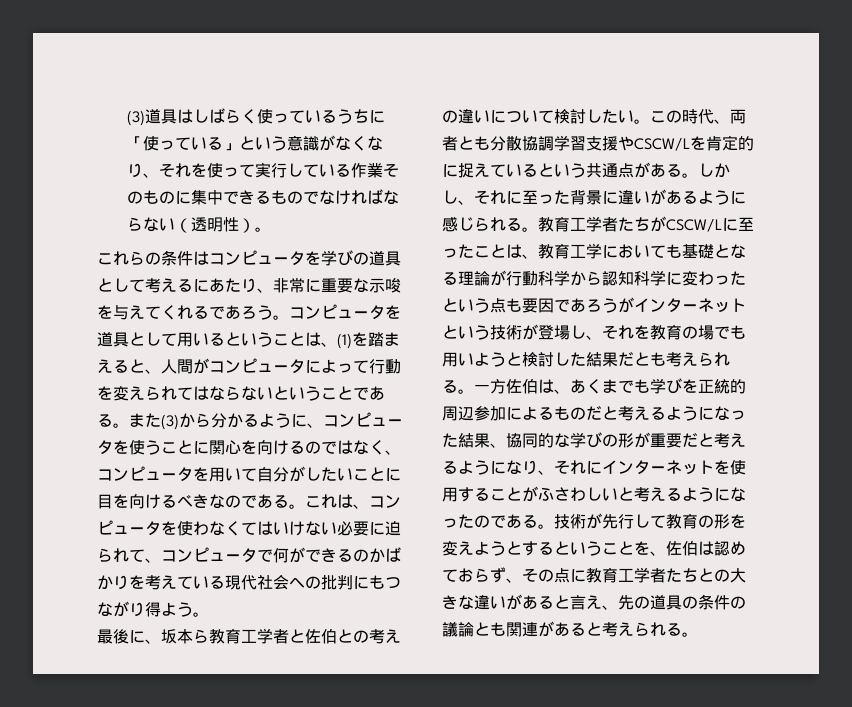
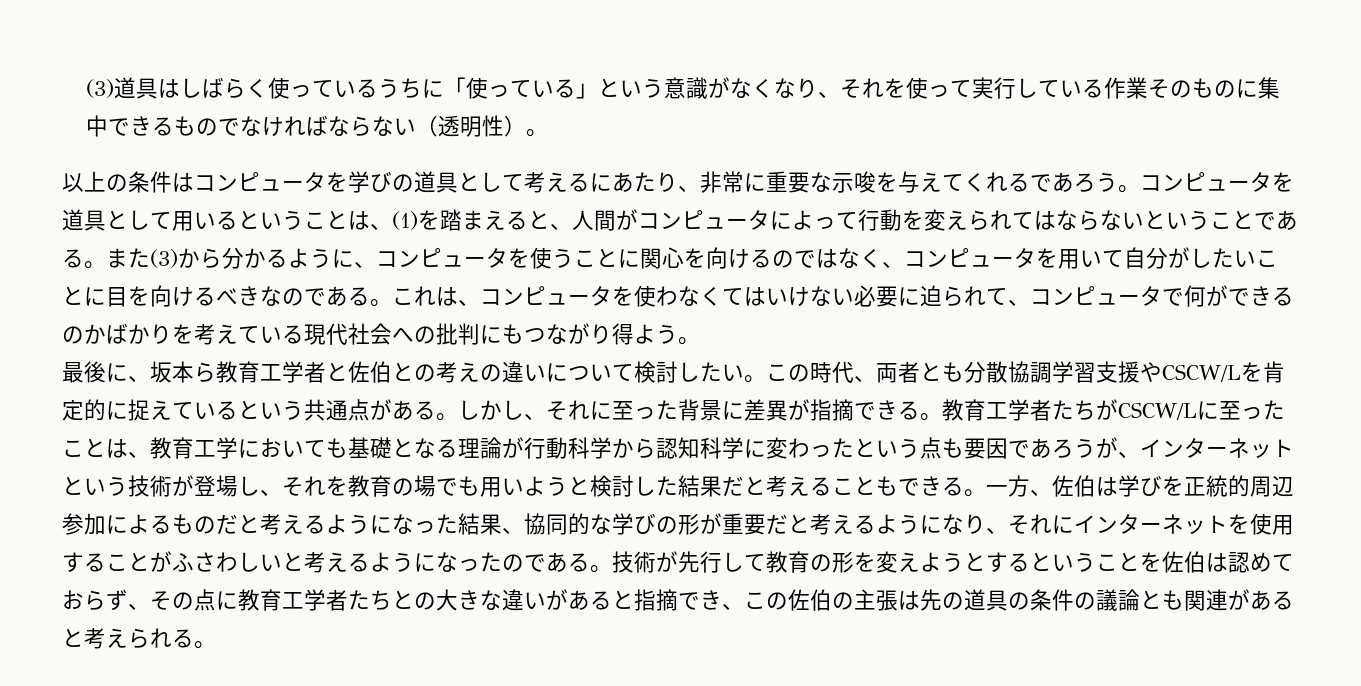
- これらの条件はコンピュータを学びの道具として考えるにあたり、非常に重要な示唆を与えてくれるであろう。
+ 以上の条件はコンピュータを学びの道具として考えるにあたり、非常に重要な示唆を与えてくれるであろう。
- しかし、それに至った背景に違いがあるように感じられる。
+ しかし、それに至った背景に差異が指摘できる。
- 教育工学者たちがCSCW/Lに至ったことは、教育工学においても基礎となる理論が行動科学から認知科学に変わったという点も要因であろうがインターネットという技術が登場し、それを教育の場でも用いようと検討した結果だとも考えられる。一方佐伯は、あくまでも学びを正統的周辺参加によるものだと考えるようになった結果、協同的な学びの形が重要だと考えるようになり、それにインターネットを使用することがふさわしいと考えるようになったのである。
+ 教育工学者たちがCSCW/Lに至ったことは、教育工学においても基礎となる理論が行動科学から認知科学に変わったという点も要因であろうが、インターネットという技術が登場し、それを教育の場でも用いようと検討した結果だと考えることもできる。一方、佐伯は学びを正統的周辺参加によるものだと考えるようになった結果、協同的な学びの形が重要だと考えるようになり、それにインターネットを使用することがふさわしいと考えるようになったのである。
- 技術が先行して教育の形を変えようとするということを、佐伯は認めておらず、その点に教育工学者たちとの大きな違いがあると言え、先の道具の条件の議論とも関連があると考えられる。
+ 技術が先行して教育の形を変えようとするということを佐伯は認めておらず、その点に教育工学者たちとの大きな違いがあると指摘でき、この佐伯の主張は先の道具の条件の議論とも関連があると考えられる。

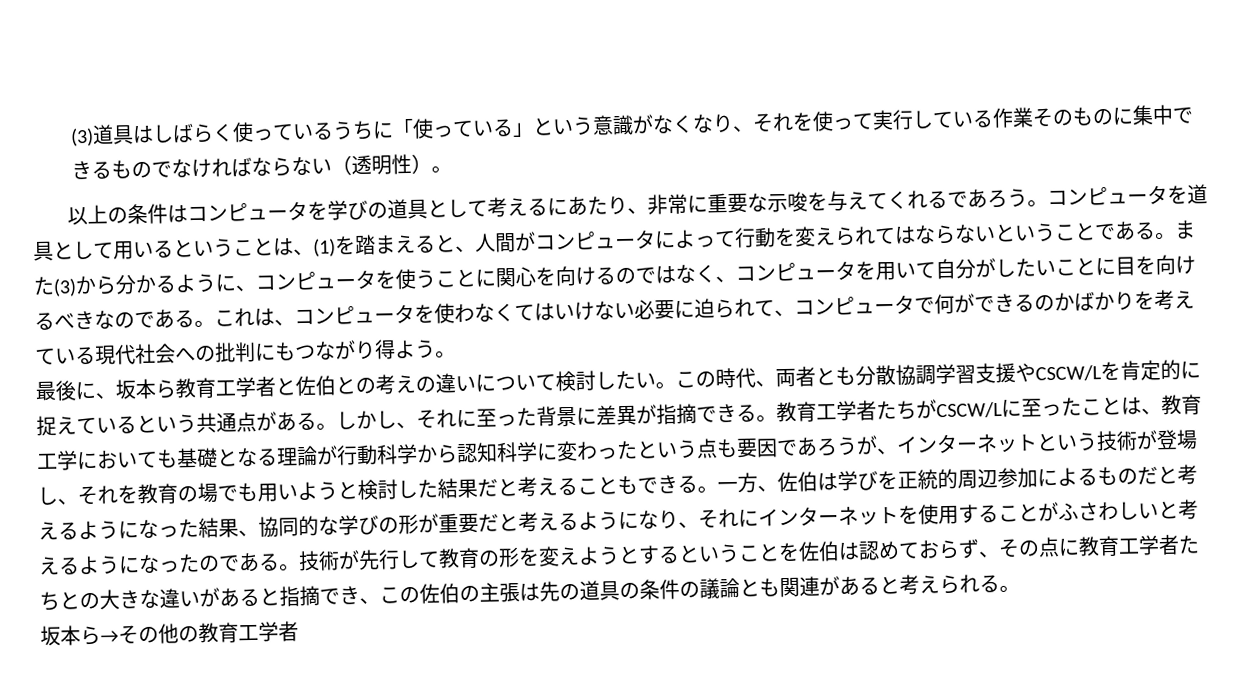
+ 坂本ら→その他の教育工学者

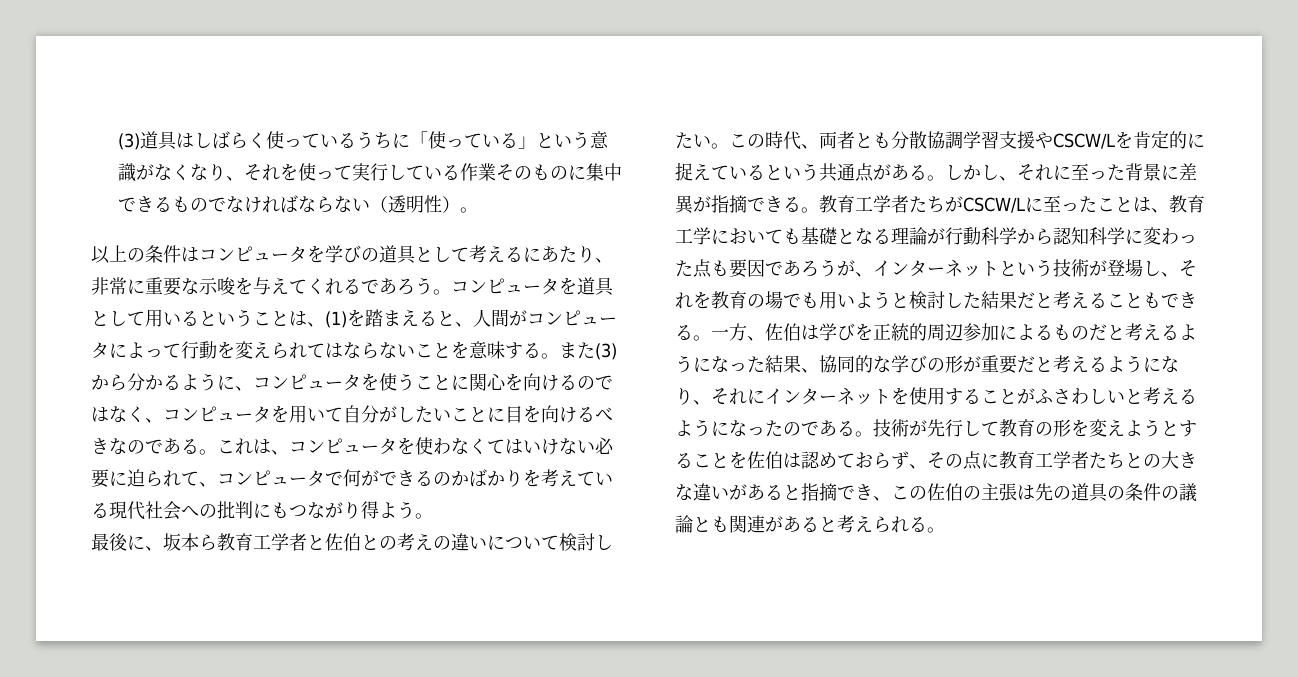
- コンピュータを道具として用いるということは、(1)を踏まえると、人間がコンピュータによって行動を変えられてはならないということである。
+ コンピュータを道具として用いるということは、(1)を踏まえると、人間がコンピュータによって行動を変えられてはならないことを意味する。
- 教育工学者たちがCSCW/Lに至ったことは、教育工学においても基礎となる理論が行動科学から認知科学に変わったという点も要因であろうが、インターネットという技術が登場し、それを教育の場でも用いようと検討した結果だと考えることもできる。
+ 教育工学者たちがCSCW/Lに至ったことは、教育工学においても基礎となる理論が行動科学から認知科学に変わった点も要因であろうが、インターネットという技術が登場し、それを教育の場でも用いようと検討した結果だと考えることもできる。
- 技術が先行して教育の形を変えようとするということを佐伯は認めておらず、その点に教育工学者たちとの大きな違いがあると指摘でき、この佐伯の主張は先の道具の条件の議論とも関連があると考えられる。
+ 技術が先行して教育の形を変えようとすることを佐伯は認めておらず、その点に教育工学者たちとの大きな違いがあると指摘でき、この佐伯の主張は先の道具の条件の議論とも関連があると考えられる。
- 坂本ら→その他の教育工学者

